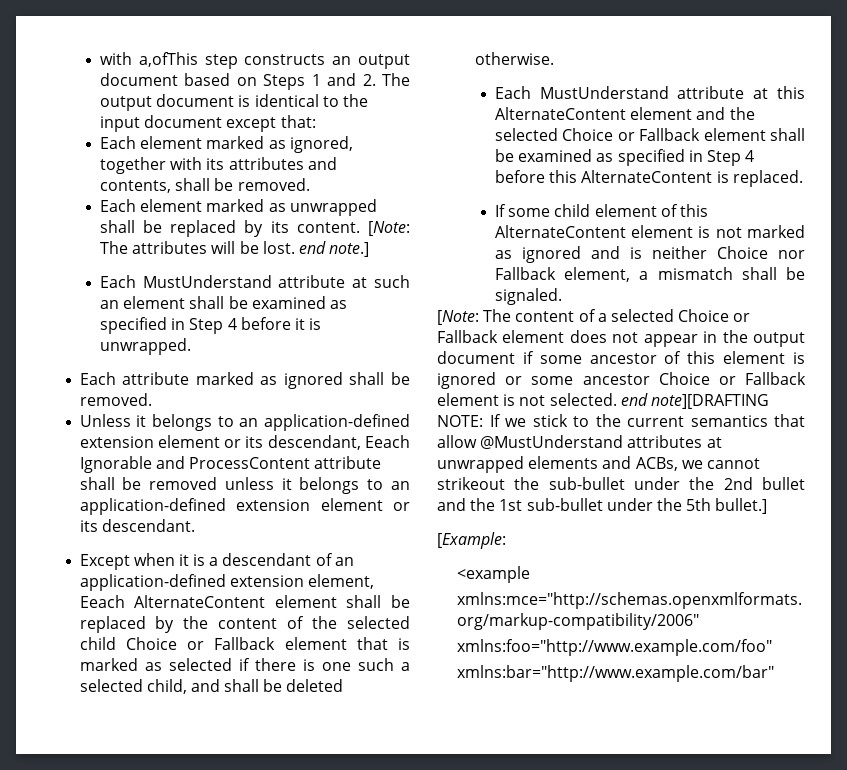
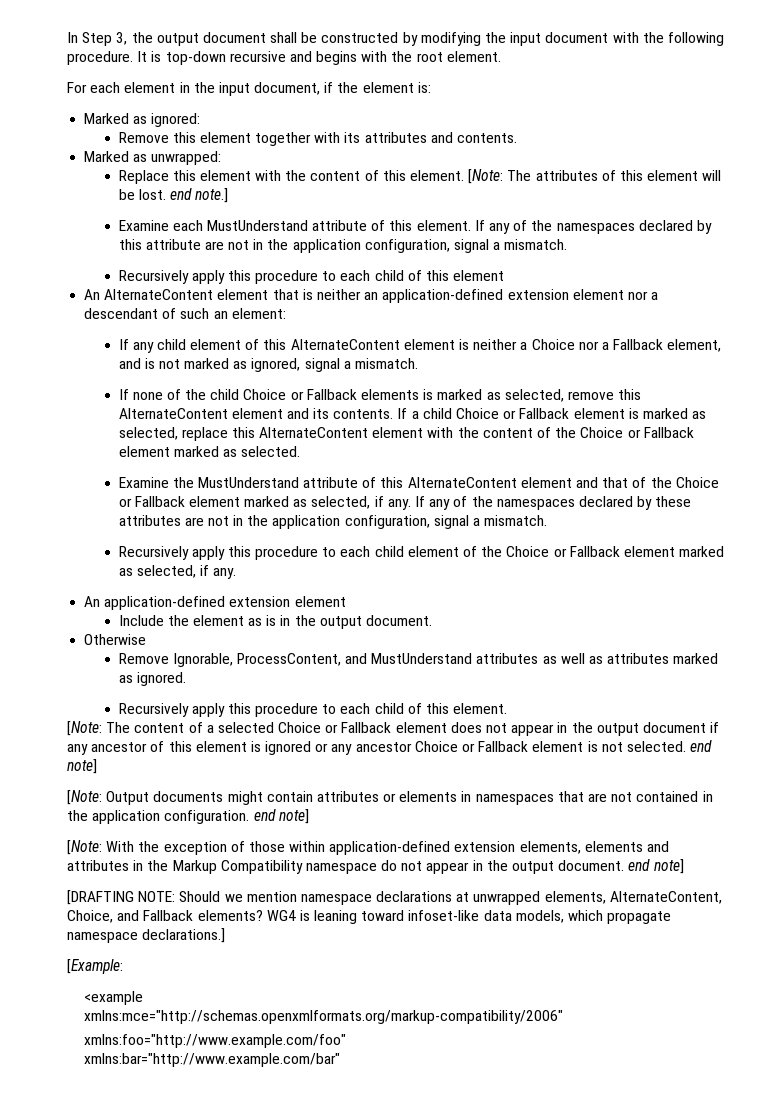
- with a,ofThis step constructs an output document based on Steps 1 and 2. The output document is identical to the input document except that:
- Each element marked as ignored, together with its attributes and contents, shall be removed.
- Each element marked as unwrapped shall be replaced by its content. [Note: The attributes will be lost. end note.]
+ In Step 3, the output document shall be constructed by modifying the input document with the following procedure. It is top-down recursive and begins with the root element.
+ For each element in the input document, if the element is:
+ Marked as ignored:
+ Remove this element together with its attributes and contents.
+ Marked as unwrapped:
+ Replace this element with the content of this element. [Note: The attributes of this element will be lost. end note.]
- Each MustUnderstand attribute at such an element shall be examined as specified in Step 4 before it is unwrapped.
- Each attribute marked as ignored shall be removed.
- Unless it belongs to an application-defined extension element or its descendant, Eeach Ignorable and ProcessContent attribute shall be removed unless it belongs to an application-defined extension element or its descendant.
- Except when it is a descendant of an application-defined extension element, Eeach AlternateContent element shall be replaced by the content of the selected child Choice or Fallback element that is marked as selected if there is one such a selected child, and shall be deleted otherwise.
- Each MustUnderstand attribute at this AlternateContent element and the selected Choice or Fallback element shall be examined as specified in Step 4 before this AlternateContent is replaced.
- If some child element of this AlternateContent element is not marked as ignored and is neither Choice nor Fallback element, a mismatch shall be signaled.
+ Examine each MustUnderstand attribute of this element. If any of the namespaces declared by this attribute are not in the application configuration, signal a mismatch.
+ Recursively apply this procedure to each child of this element
+ An AlternateContent element that is neither an application-defined extension element nor a descendant of such an element:
+ If any child element of this AlternateContent element is neither a Choice nor a Fallback element, and is not marked as ignored, signal a mismatch.
+ If none of the child Choice or Fallback elements is marked as selected, remove this AlternateContent element and its contents. If a child Choice or Fallback element is marked as selected, replace this AlternateContent element with the content of the Choice or Fallback element marked as selected.
+ Examine the MustUnderstand attribute of this AlternateContent element and that of the Choice or Fallback element marked as selected, if any. If any of the namespaces declared by these attributes are not in the application configuration, signal a mismatch.
+ Recursively apply this procedure to each child element of the Choice or Fallback element marked as selected, if any.
+ An application-defined extension element
+ Include the element as is in the output document.
+ Otherwise
+ Remove Ignorable, ProcessContent, and MustUnderstand attributes as well as attributes marked as ignored.
+ Recursively apply this procedure to each child of this element.
- [Note: The content of a selected Choice or Fallback element does not appear in the output document if some ancestor of this element is ignored or some ancestor Choice or Fallback element is not selected. end note][DRAFTING NOTE: If we stick to the current semantics that allow @MustUnderstand attributes at unwrapped elements and ACBs, we cannot strikeout the sub-bullet under the 2nd bullet and the 1st sub-bullet under the 5th bullet.]
+ [Note: The content of a selected Choice or Fallback element does not appear in the output document if any ancestor of this element is ignored or any ancestor Choice or Fallback element is not selected. end note]
+ [Note: Output documents might contain attributes or elements in namespaces that are not contained in the application configuration. end note]
+ [Note: With the exception of those within application-defined extension elements, elements and attributes in the Markup Compatibility namespace do not appear in the output document. end note]
+ [DRAFTING NOTE: Should we mention namespace declarations at unwrapped elements, AlternateContent, Choice, and Fallback elements? WG4 is leaning toward infoset-like data models, which propagate namespace declarations.]

